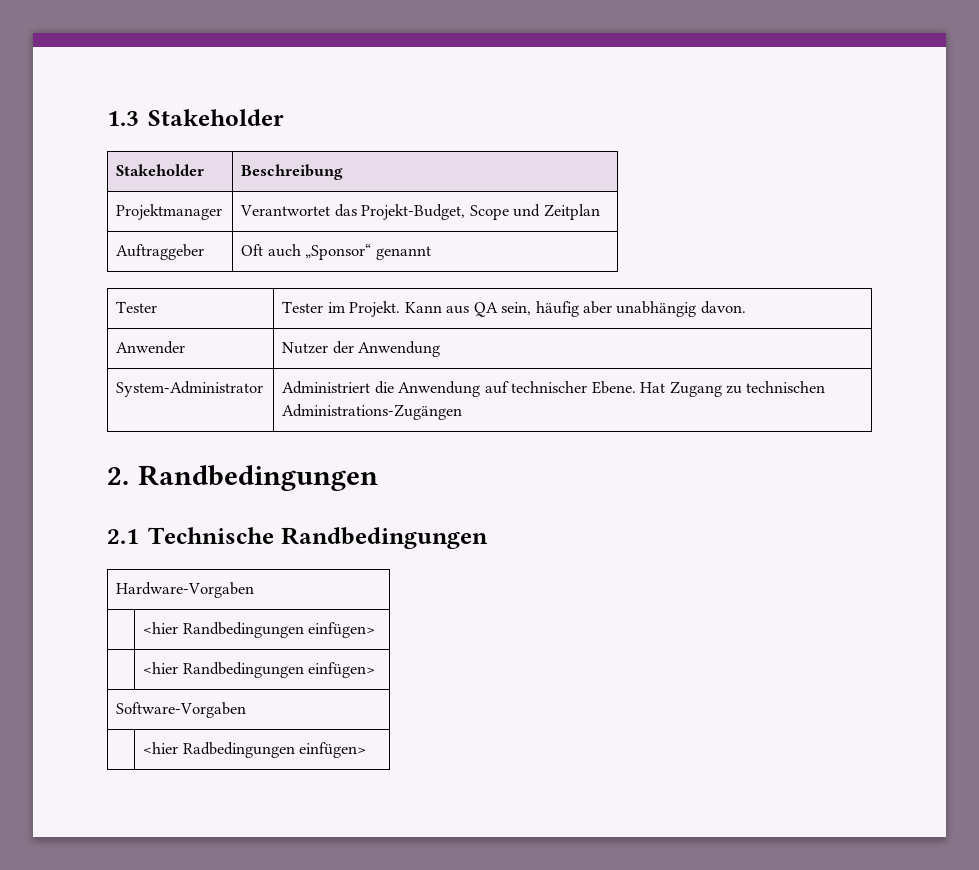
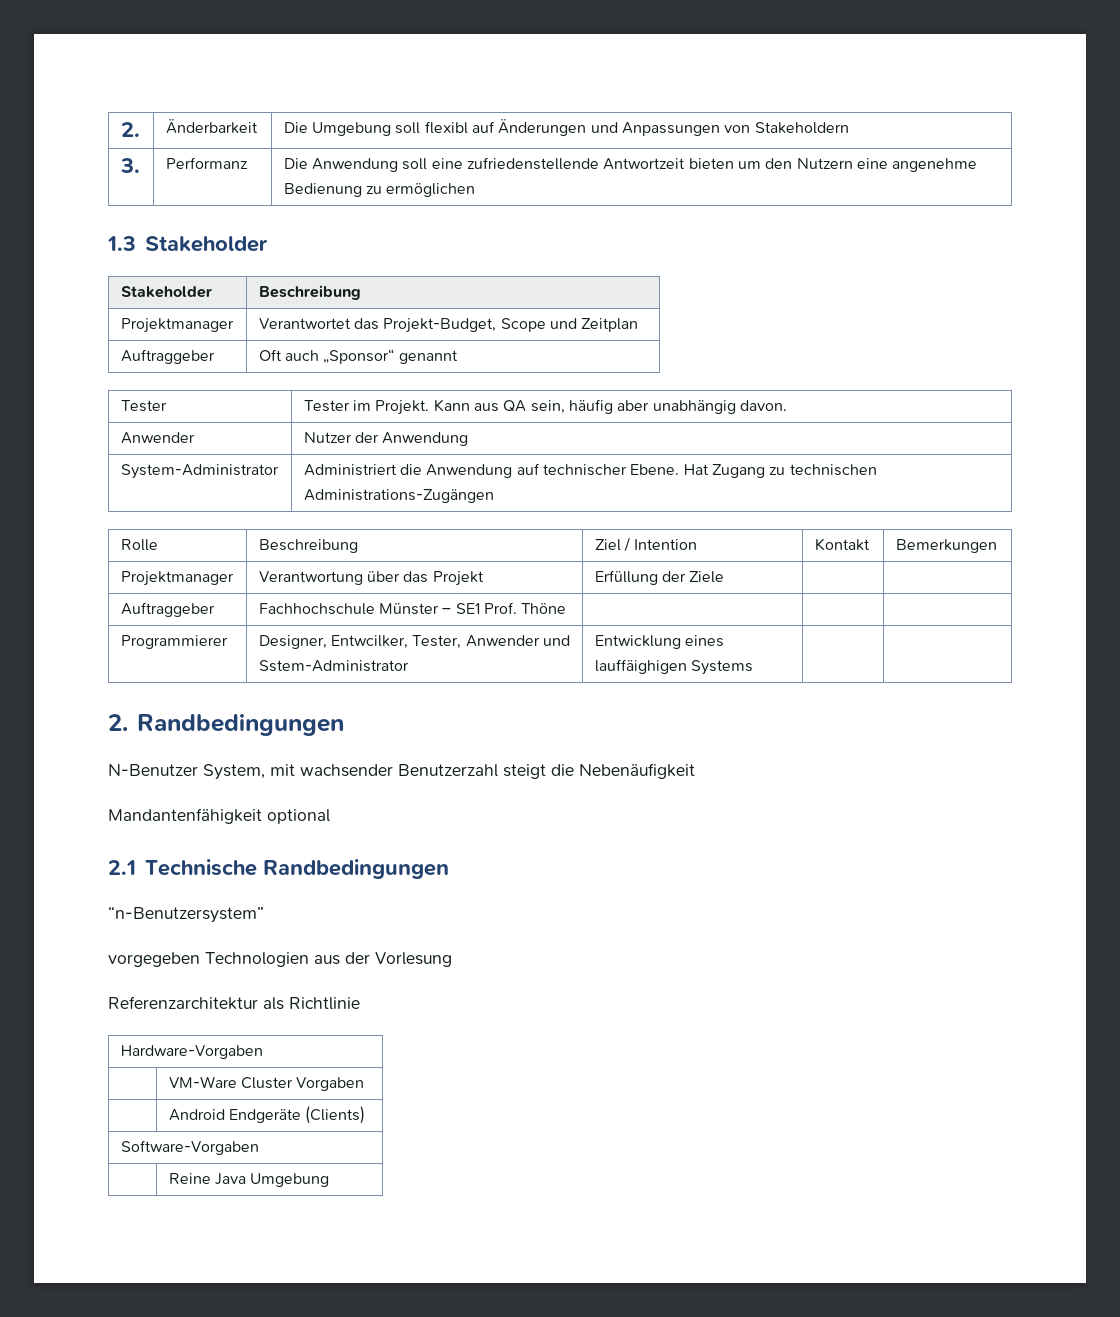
+ 2. | Änderbarkeit | Die Umgebung soll flexibl auf Änderungen und Anpassungen von Stakeholdern
+ 3. | Performanz | Die Anwendung soll eine zufriedenstellende Antwortzeit bieten um den Nutzern eine angenehme Bedienung zu ermöglichen
+ Rolle | Beschreibung | Ziel / Intention | Kontakt | Bemerkungen
+ Projektmanager | Verantwortung über das Projekt | Erfüllung der Ziele | |
+ Auftraggeber | Fachhochschule Münster – SE1 Prof. Thöne | | |
+ Programmierer | Designer, Entwcilker, Tester, Anwender und Sstem-Administrator | Entwicklung eines lauffäighigen Systems | |
  2. Randbedingungen
+ N-Benutzer System, mit wachsender Benutzerzahl steigt die Nebenäufigkeit
+ Mandantenfähigkeit optional
  2.1 Technische Randbedingungen
+ “n-Benutzersystem”
+ vorgegeben Technologien aus der Vorlesung
+ Referenzarchitektur als Richtlinie
  Hardware-Vorgaben
- | <hier Randbedingungen einfügen>
- | <hier Randbedingungen einfügen>
+ | VM-Ware Cluster Vorgaben
+ | Android Endgeräte (Clients)
  Software-Vorgaben
- | <hier Radbedingungen einfügen>
+ | Reine Java Umgebung

